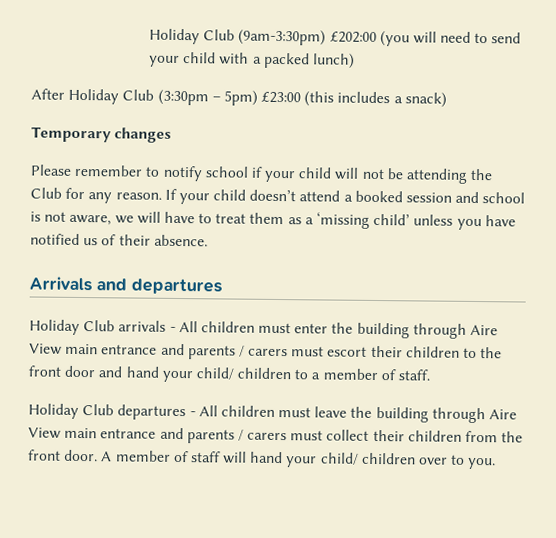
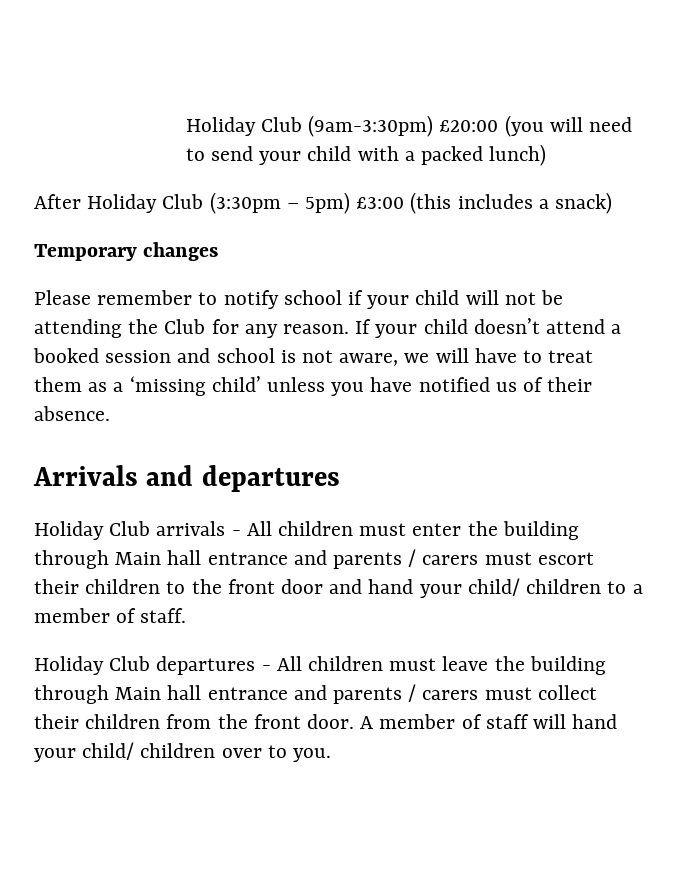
- Holiday Club (9am-3:30pm) £202:00 (you will need to send your child with a packed lunch)
+ Holiday Club (9am-3:30pm) £20:00 (you will need to send your child with a packed lunch)
- After Holiday Club (3:30pm – 5pm) £23:00 (this includes a snack)
+ After Holiday Club (3:30pm – 5pm) £3:00 (this includes a snack)
- Holiday Club arrivals - All children must enter the building through Aire View main entrance and parents / carers must escort their children to the front door and hand your child/ children to a member of staff.
+ Holiday Club arrivals - All children must enter the building through Main hall entrance and parents / carers must escort their children to the front door and hand your child/ children to a member of staff.
- Holiday Club departures - All children must leave the building through Aire View main entrance and parents / carers must collect their children from the front door.
+ Holiday Club departures - All children must leave the building through Main hall entrance and parents / carers must collect their children from the front door.

